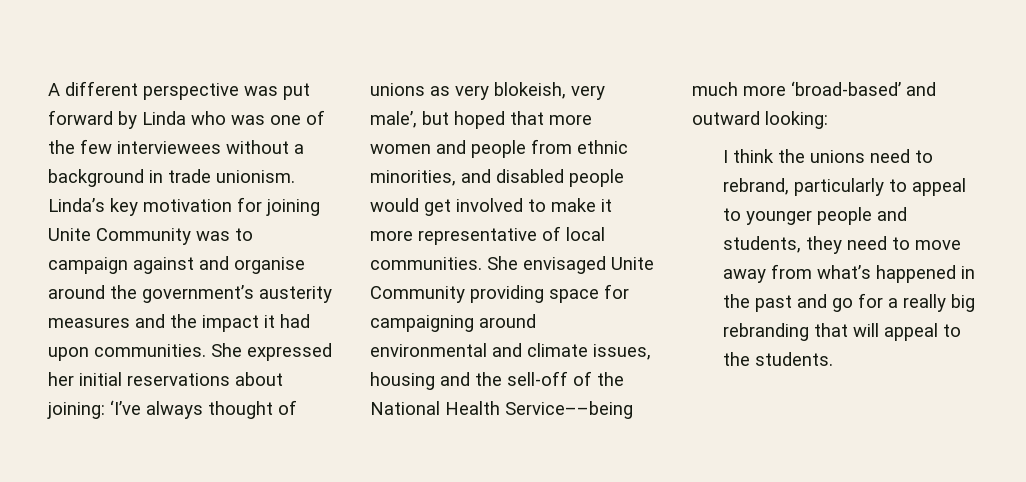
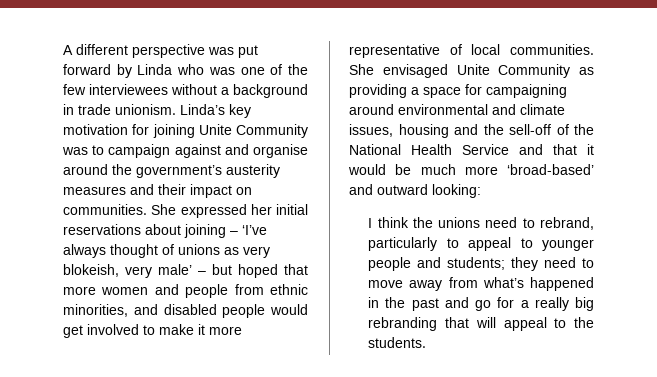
- Linda’s key motivation for joining Unite Community was to campaign against and organise around the government’s austerity measures and the impact it had upon communities.
+ Linda’s key motivation for joining Unite Community was to campaign against and organise around the government’s austerity measures and their impact on communities.
- She expressed her initial reservations about joining: ‘I’ve always thought of unions as very blokeish, very male’, but hoped that more women and people from ethnic minorities, and disabled people would get involved to make it more representative of local communities.
+ She expressed her initial reservations about joining – ‘I’ve always thought of unions as very blokeish, very male’ – but hoped that more women and people from ethnic minorities, and disabled people would get involved to make it more representative of local communities.
- She envisaged Unite Community providing space for campaigning around environmental and climate issues, housing and the sell-off of the National Health Service––being much more ‘broad-based’ and outward looking:
+ She envisaged Unite Community as providing a space for campaigning around environmental and climate issues, housing and the sell-off of the National Health Service and that it would be much more ‘broad-based’ and outward looking:
- I think the unions need to rebrand, particularly to appeal to younger people and students, they need to move away from what’s happened in the past and go for a really big rebranding that will appeal to the students.
+ I think the unions need to rebrand, particularly to appeal to younger people and students; they need to move away from what’s happened in the past and go for a really big rebranding that will appeal to the students.

